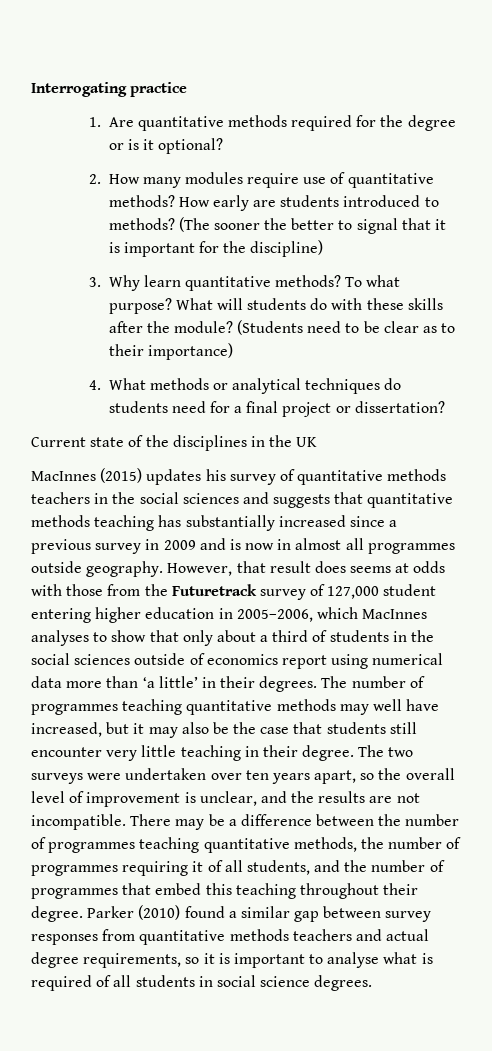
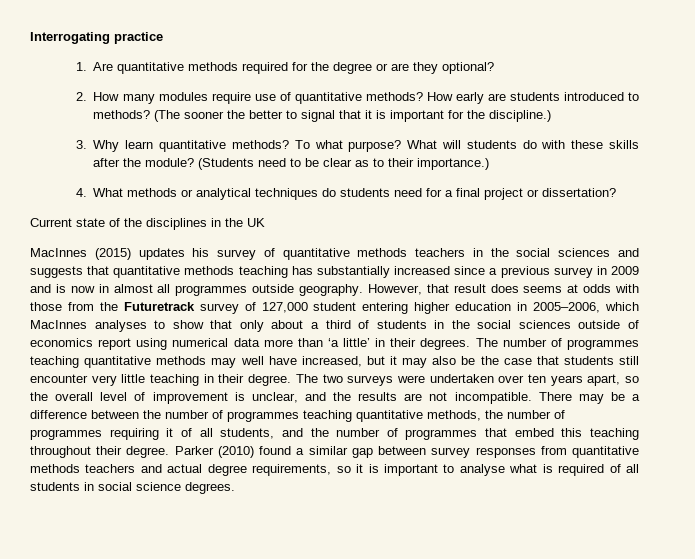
- 1. Are quantitative methods required for the degree or is it optional?
+ 1. Are quantitative methods required for the degree or are they optional?
- (The sooner the better to signal that it is important for the discipline)
+ (The sooner the better to signal that it is important for the discipline.)
- (Students need to be clear as to their importance)
+ (Students need to be clear as to their importance.)

